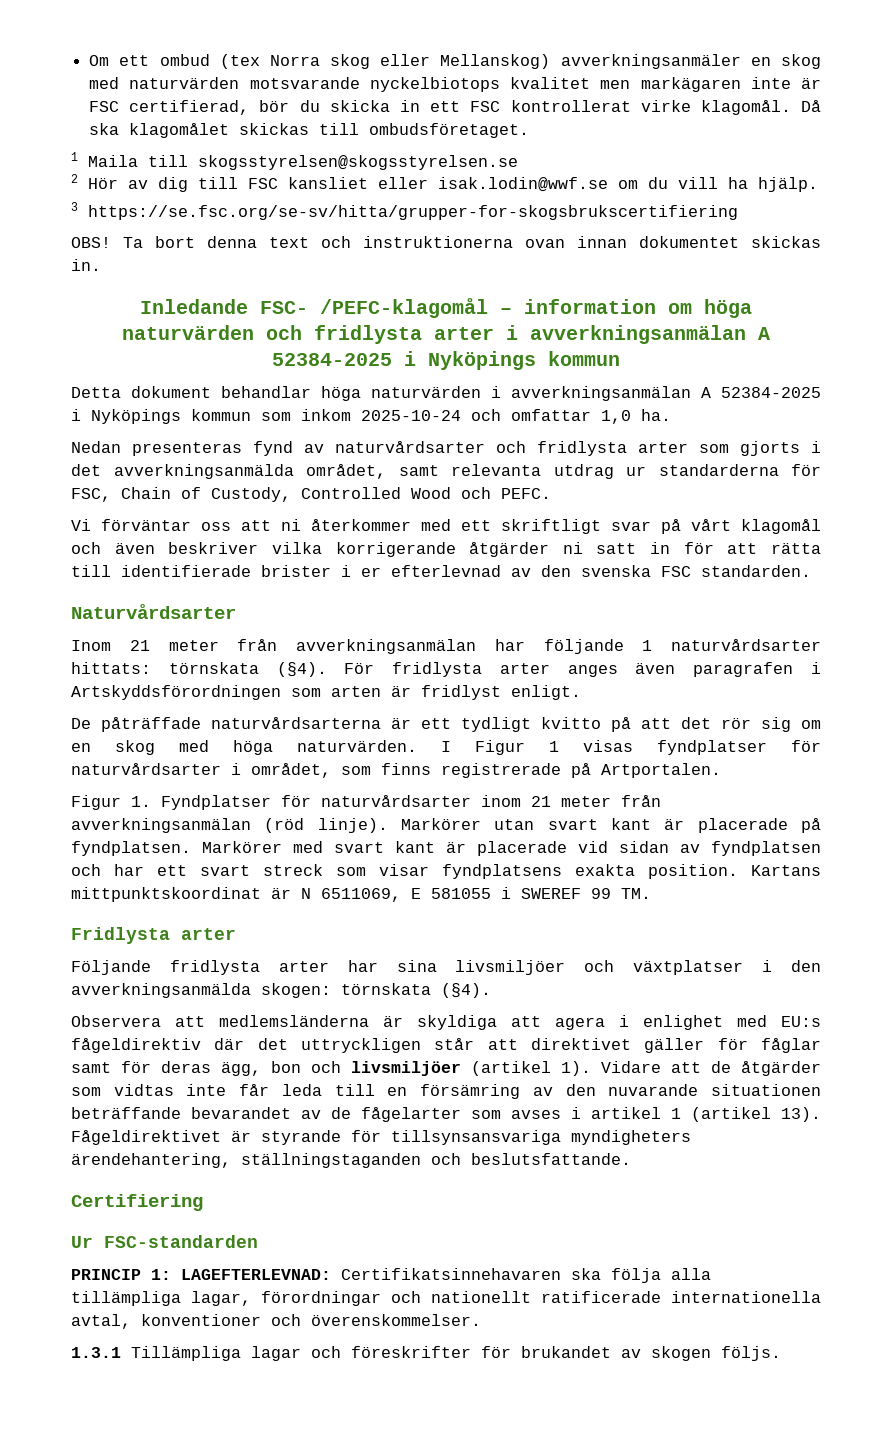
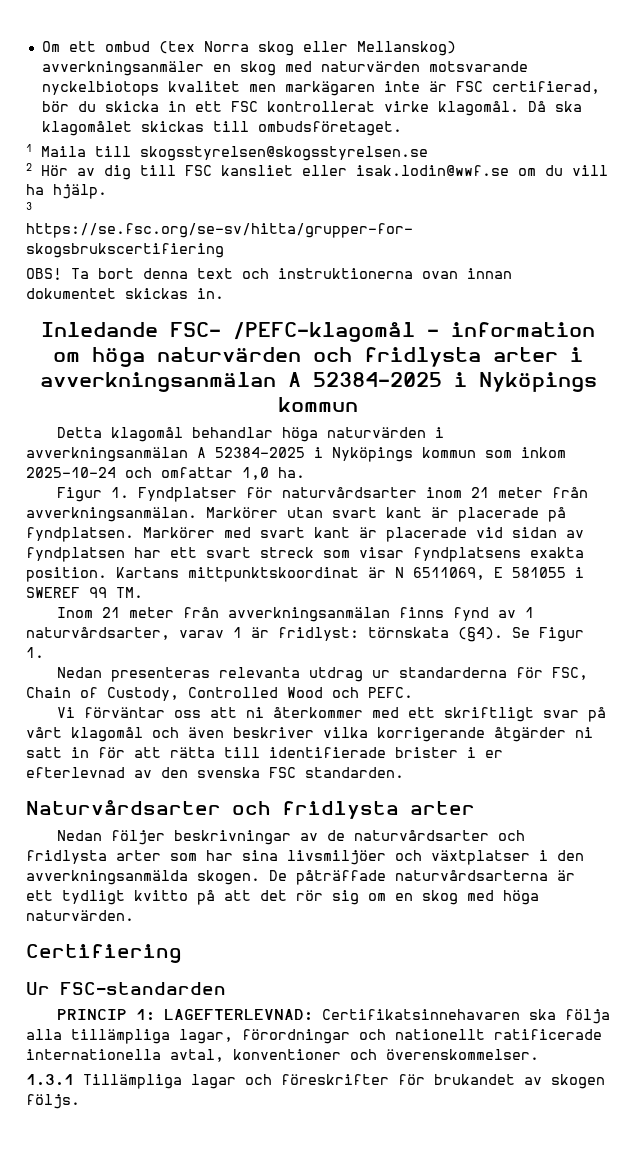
- Detta dokument behandlar höga naturvärden i avverkningsanmälan A 52384-2025 i Nyköpings kommun som inkom 2025-10-24 och omfattar 1,0 ha.
+ Detta klagomål behandlar höga naturvärden i avverkningsanmälan A 52384-2025 i Nyköpings kommun som inkom 2025-10-24 och omfattar 1,0 ha.
- Nedan presenteras fynd av naturvårdsarter och fridlysta arter som gjorts i det avverkningsanmälda området, samt relevanta utdrag ur standarderna för FSC, Chain of Custody, Controlled Wood och PEFC.
+ Figur 1. Fyndplatser för naturvårdsarter inom 21 meter från avverkningsanmälan. Markörer utan svart kant är placerade på fyndplatsen. Markörer med svart kant är placerade vid sidan av fyndplatsen har ett svart streck som visar fyndplatsens exakta position. Kartans mittpunktskoordinat är N 6511069, E 581055 i SWEREF 99 TM.
+ Inom 21 meter från avverkningsanmälan finns fynd av 1 naturvårdsarter, varav 1 är fridlyst: törnskata (§4). Se Figur 1.
+ Nedan presenteras relevanta utdrag ur standarderna för FSC, Chain of Custody, Controlled Wood och PEFC.
- Naturvårdsarter
- Inom 21 meter från avverkningsanmälan har följande 1 naturvårdsarter hittats: törnskata (§4). För fridlysta arter anges även paragrafen i Artskyddsförordningen som arten är fridlyst enligt.
- De påträffade naturvårdsarterna är ett tydligt kvitto på att det rör sig om en skog med höga naturvärden. I Figur 1 visas fyndplatser för naturvårdsarter i området, som finns registrerade på Artportalen.
- Figur 1. Fyndplatser för naturvårdsarter inom 21 meter från avverkningsanmälan (röd linje). Markörer utan svart kant är placerade på fyndplatsen. Markörer med svart kant är placerade vid sidan av fyndplatsen och har ett svart streck som visar fyndplatsens exakta position. Kartans mittpunktskoordinat är N 6511069, E 581055 i SWEREF 99 TM.
- Fridlysta arter
- Följande fridlysta arter har sina livsmiljöer och växtplatser i den avverkningsanmälda skogen: törnskata (§4).
- Observera att medlemsländerna är skyldiga att agera i enlighet med EU:s fågeldirektiv där det uttryckligen står att direktivet gäller för fåglar samt för deras ägg, bon och livsmiljöer (artikel 1). Vidare att de åtgärder som vidtas inte får leda till en försämring av den nuvarande situationen beträffande bevarandet av de fågelarter som avses i artikel 1 (artikel 13). Fågeldirektivet är styrande för tillsynsansvariga myndigheters ärendehantering, ställningstaganden och beslutsfattande.
+ Naturvårdsarter och fridlysta arter
+ Nedan följer beskrivningar av de naturvårdsarter och fridlysta arter som har sina livsmiljöer och växtplatser i den avverkningsanmälda skogen. De påträffade naturvårdsarterna är ett tydligt kvitto på att det rör sig om en skog med höga naturvärden.

